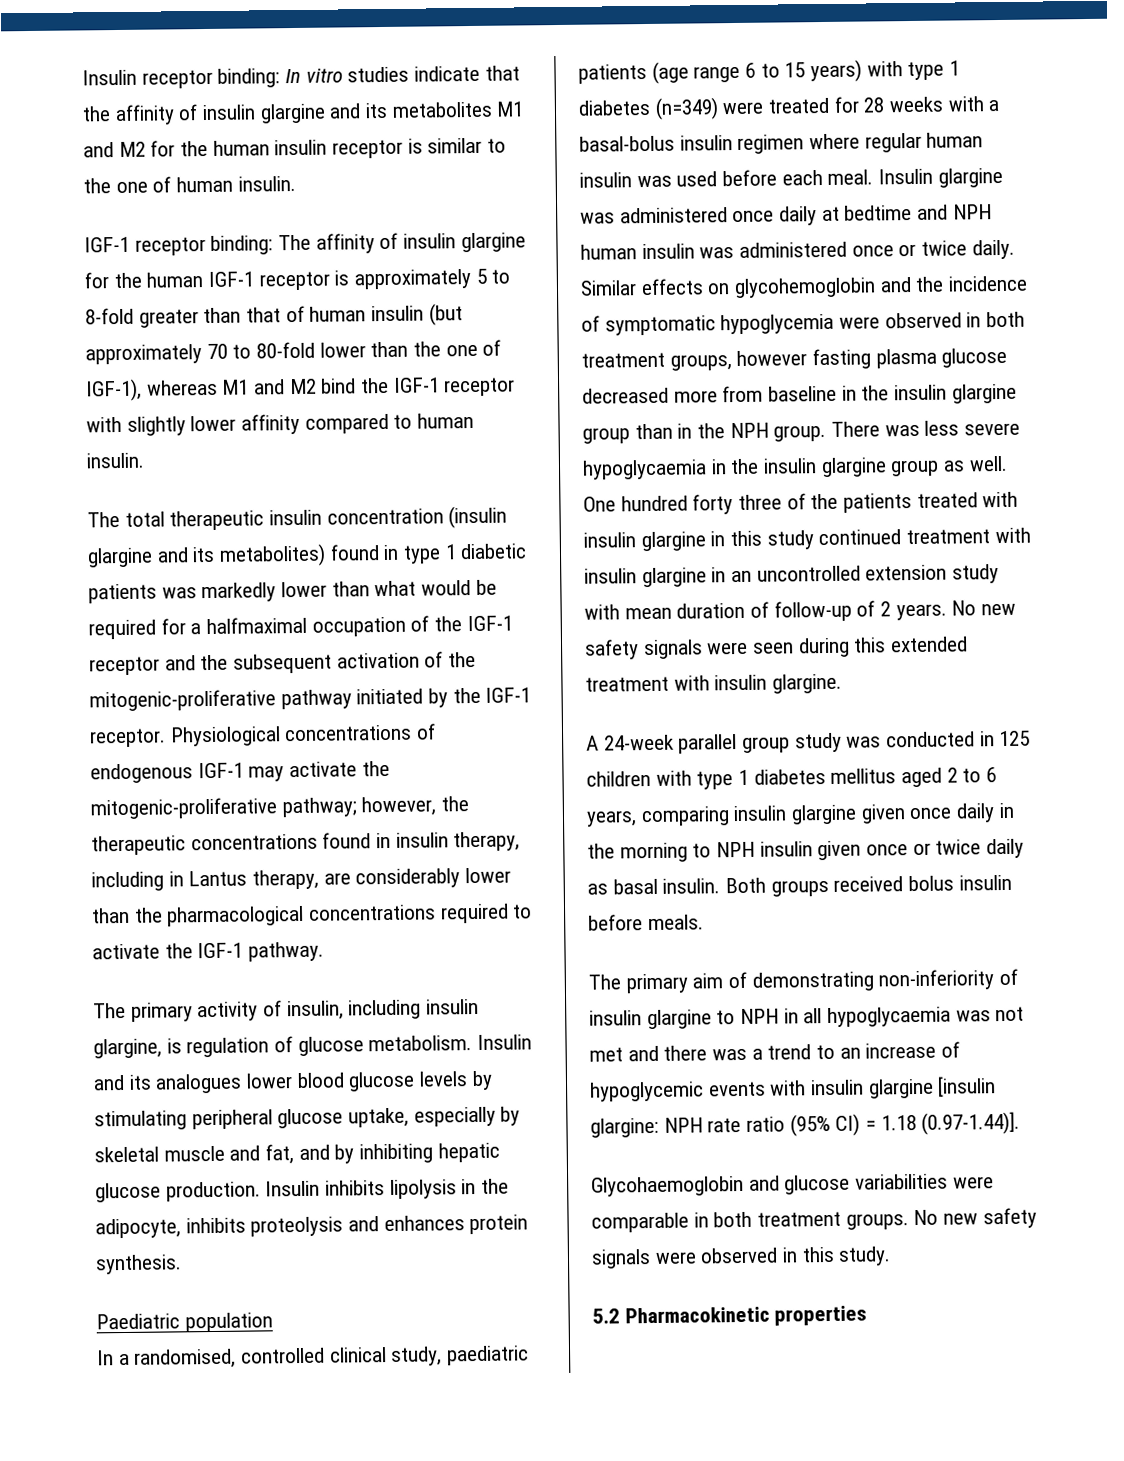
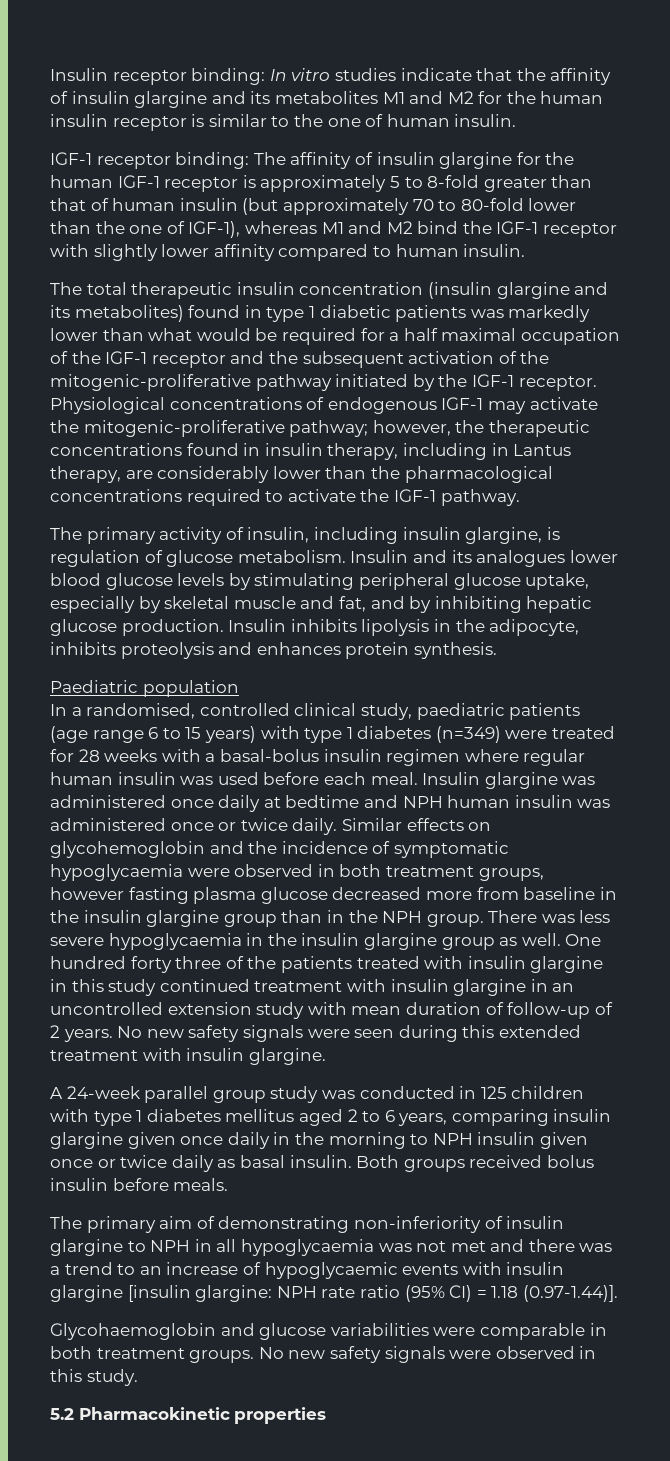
- The total therapeutic insulin concentration (insulin glargine and its metabolites) found in type 1 diabetic patients was markedly lower than what would be required for a halfmaximal occupation of the IGF-1 receptor and the subsequent activation of the mitogenic-proliferative pathway initiated by the IGF-1 receptor.
+ The total therapeutic insulin concentration (insulin glargine and its metabolites) found in type 1 diabetic patients was markedly lower than what would be required for a half maximal occupation of the IGF-1 receptor and the subsequent activation of the mitogenic-proliferative pathway initiated by the IGF-1 receptor.
- Similar effects on glycohemoglobin and the incidence of symptomatic hypoglycemia were observed in both treatment groups, however fasting plasma glucose decreased more from baseline in the insulin glargine group than in the NPH group.
+ Similar effects on glycohemoglobin and the incidence of symptomatic hypoglycaemia were observed in both treatment groups, however fasting plasma glucose decreased more from baseline in the insulin glargine group than in the NPH group.
- The primary aim of demonstrating non-inferiority of insulin glargine to NPH in all hypoglycaemia was not met and there was a trend to an increase of hypoglycemic events with insulin glargine [insulin glargine: NPH rate ratio (95% CI) = 1.18 (0.97-1.44)].
+ The primary aim of demonstrating non-inferiority of insulin glargine to NPH in all hypoglycaemia was not met and there was a trend to an increase of hypoglycaemic events with insulin glargine [insulin glargine: NPH rate ratio (95% CI) = 1.18 (0.97-1.44)].

